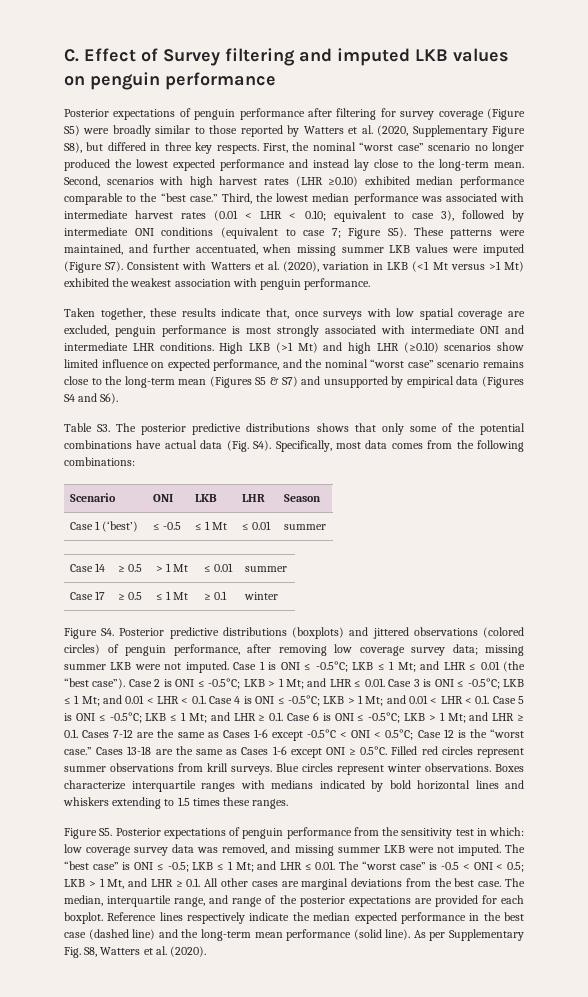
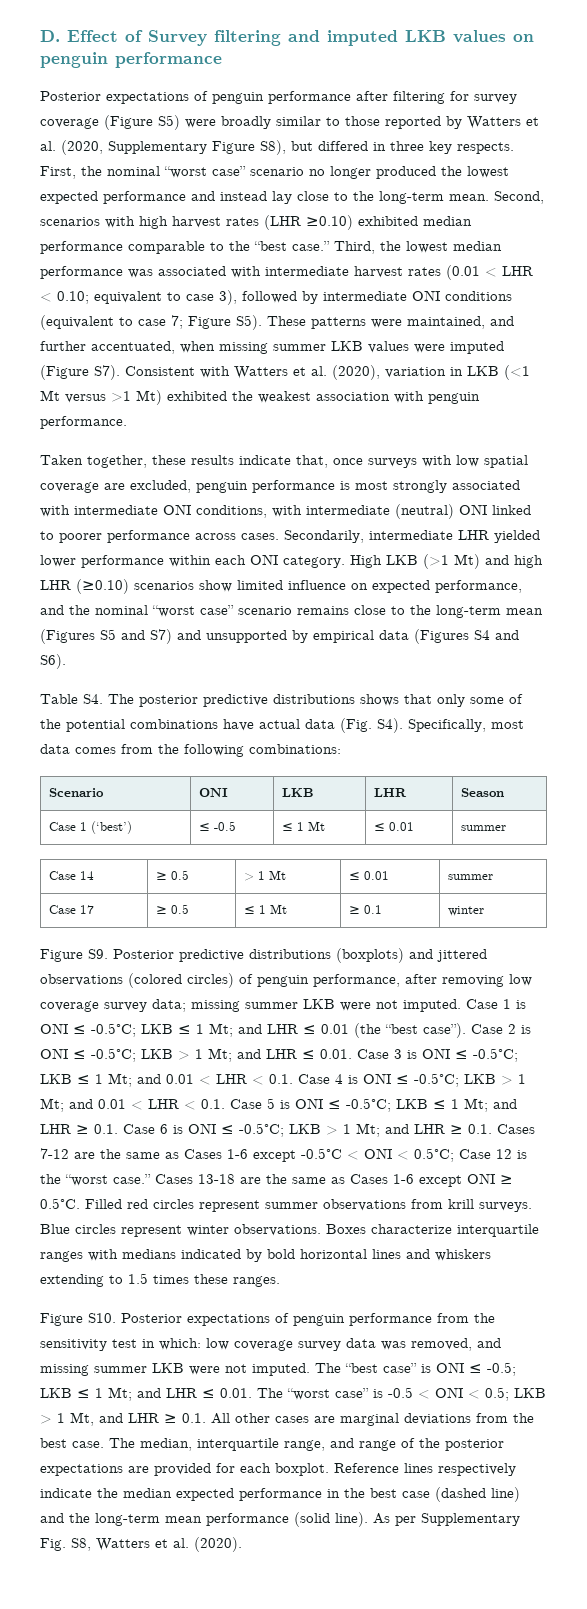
- C. Effect of Survey filtering and imputed LKB values on penguin performance
+ D. Effect of Survey filtering and imputed LKB values on penguin performance
- Taken together, these results indicate that, once surveys with low spatial coverage are excluded, penguin performance is most strongly associated with intermediate ONI and intermediate LHR conditions.
+ Taken together, these results indicate that, once surveys with low spatial coverage are excluded, penguin performance is most strongly associated with intermediate ONI conditions, with intermediate (neutral) ONI linked to poorer performance across cases. Secondarily, intermediate LHR yielded lower performance within each ONI category.
- High LKB (>1 Mt) and high LHR (≥0.10) scenarios show limited influence on expected performance, and the nominal “worst case” scenario remains close to the long-term mean (Figures S5 & S7) and unsupported by empirical data (Figures S4 and S6).
+ High LKB (>1 Mt) and high LHR (≥0.10) scenarios show limited influence on expected performance, and the nominal “worst case” scenario remains close to the long-term mean (Figures S5 and S7) and unsupported by empirical data (Figures S4 and S6).
- Table S3. The posterior predictive distributions shows that only some of the potential combinations have actual data (Fig. S4). Specifically, most data comes from the following combinations:
+ Table S4. The posterior predictive distributions shows that only some of the potential combinations have actual data (Fig. S4). Specifically, most data comes from the following combinations:
- Figure S4. Posterior predictive distributions (boxplots) and jittered observations (colored circles) of penguin performance, after removing low coverage survey data; missing summer LKB were not imputed.
+ Figure S9. Posterior predictive distributions (boxplots) and jittered observations (colored circles) of penguin performance, after removing low coverage survey data; missing summer LKB were not imputed.
- Figure S5. Posterior expectations of penguin performance from the sensitivity test in which: low coverage survey data was removed, and missing summer LKB were not imputed.
+ Figure S10. Posterior expectations of penguin performance from the sensitivity test in which: low coverage survey data was removed, and missing summer LKB were not imputed.

